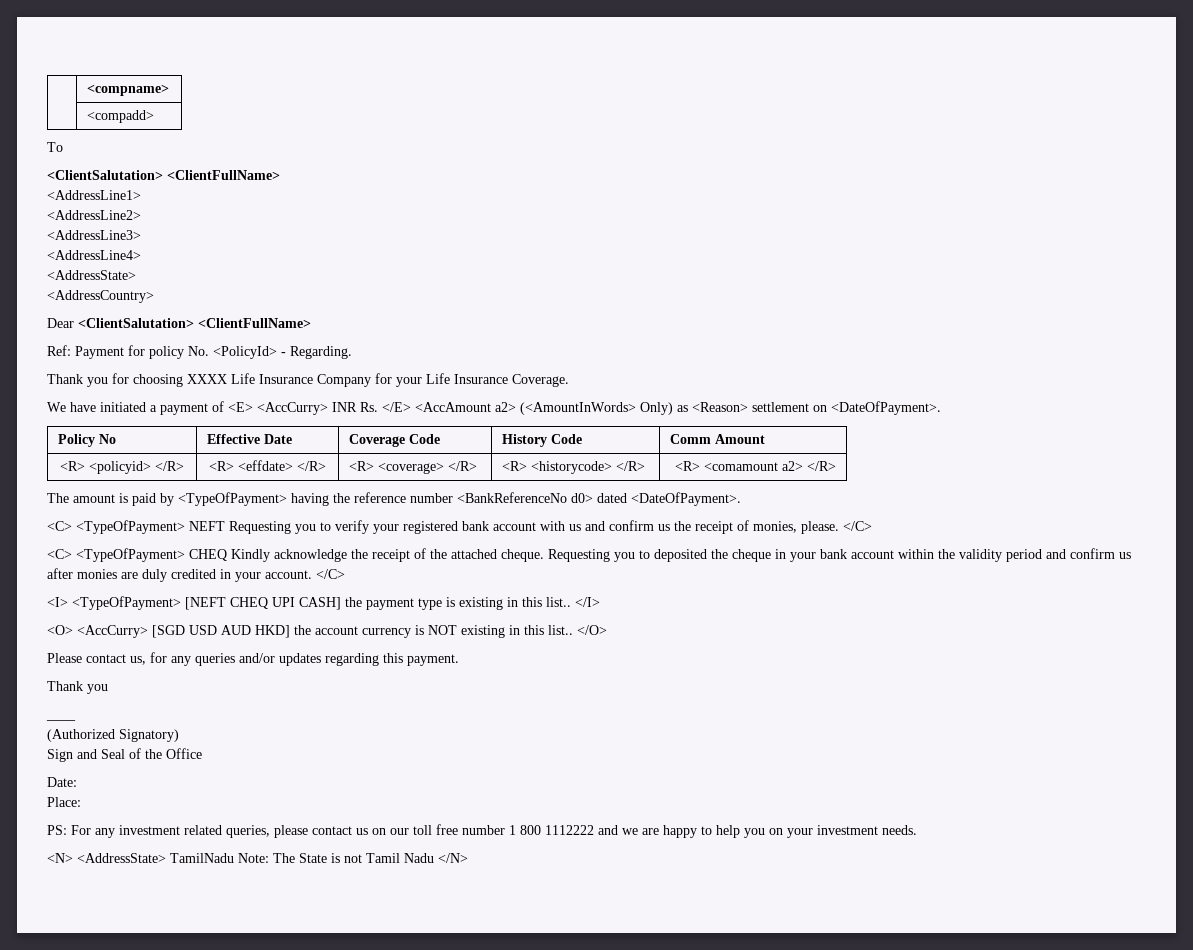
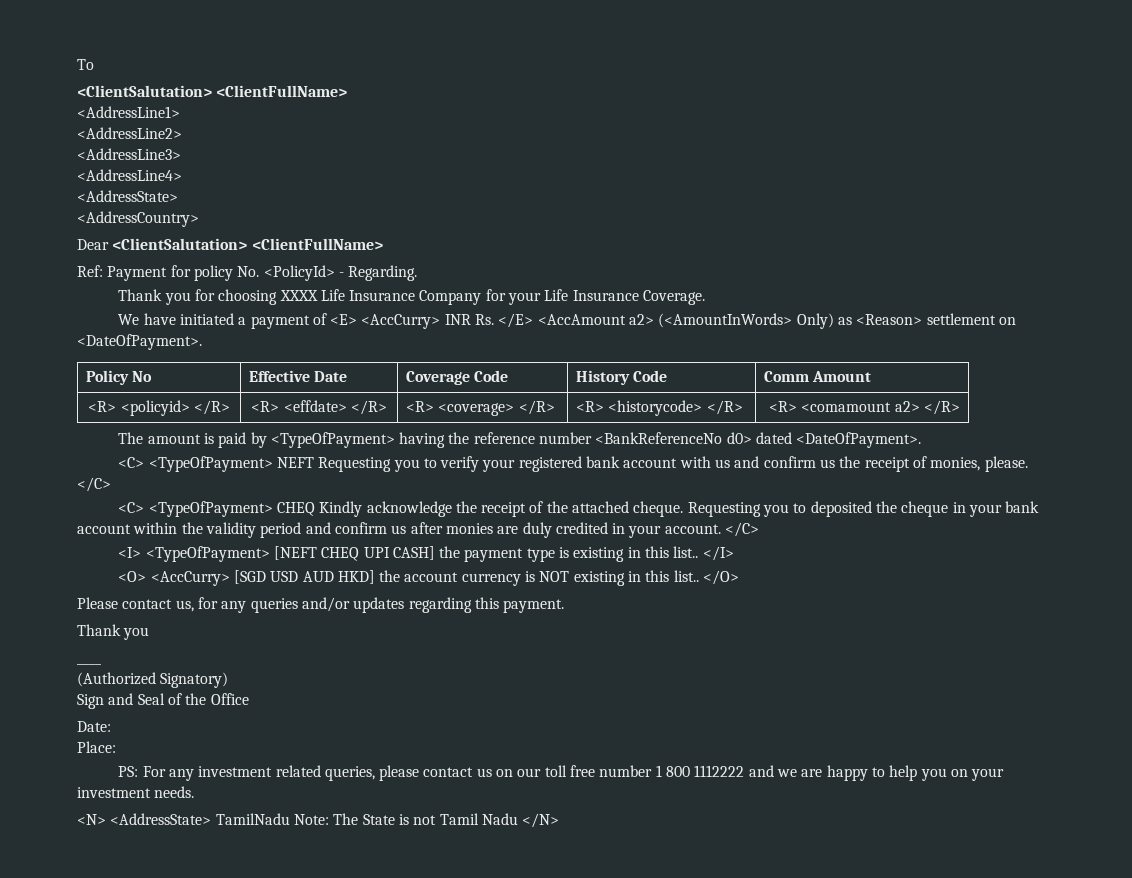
- | <compname>
- | <compadd>

